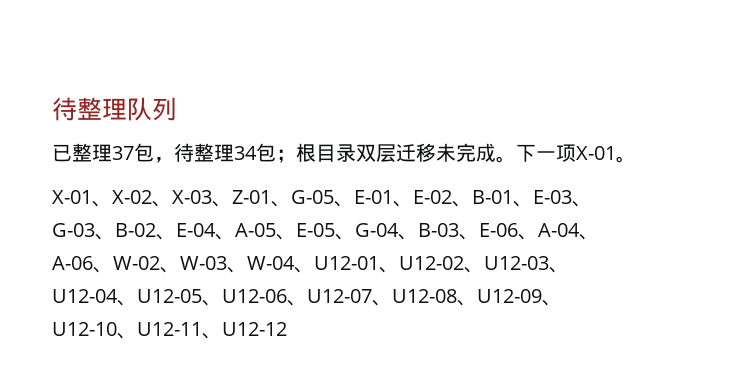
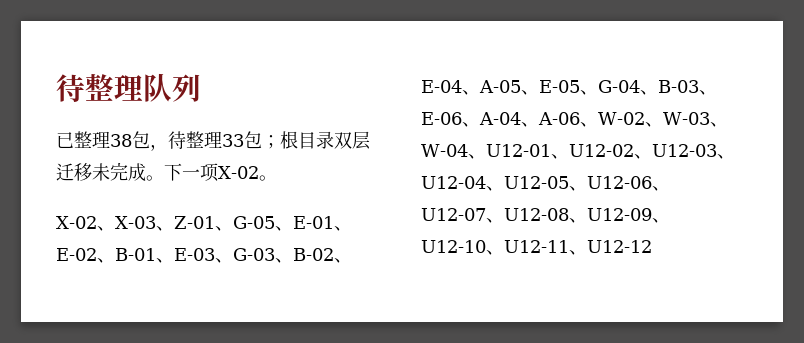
- 已整理37包，待整理34包；根目录双层迁移未完成。
+ 已整理38包，待整理33包；根目录双层迁移未完成。
- 下一项X-01。
+ 下一项X-02。
- X-01、X-02、X-03、Z-01、G-05、E-01、E-02、B-01、E-03、G-03、B-02、E-04、A-05、E-05、G-04、B-03、E-06、A-04、A-06、W-02、W-03、W-04、U12-01、U12-02、U12-03、U12-04、U12-05、U12-06、U12-07、U12-08、U12-09、U12-10、U12-11、U12-12
+ X-02、X-03、Z-01、G-05、E-01、E-02、B-01、E-03、G-03、B-02、E-04、A-05、E-05、G-04、B-03、E-06、A-04、A-06、W-02、W-03、W-04、U12-01、U12-02、U12-03、U12-04、U12-05、U12-06、U12-07、U12-08、U12-09、U12-10、U12-11、U12-12

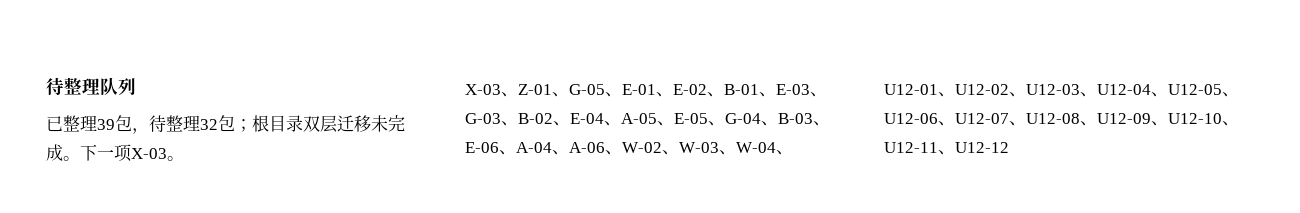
- 已整理38包，待整理33包；根目录双层迁移未完成。
+ 已整理39包，待整理32包；根目录双层迁移未完成。
- 下一项X-02。
+ 下一项X-03。
- X-02、X-03、Z-01、G-05、E-01、E-02、B-01、E-03、G-03、B-02、E-04、A-05、E-05、G-04、B-03、E-06、A-04、A-06、W-02、W-03、W-04、U12-01、U12-02、U12-03、U12-04、U12-05、U12-06、U12-07、U12-08、U12-09、U12-10、U12-11、U12-12
+ X-03、Z-01、G-05、E-01、E-02、B-01、E-03、G-03、B-02、E-04、A-05、E-05、G-04、B-03、E-06、A-04、A-06、W-02、W-03、W-04、U12-01、U12-02、U12-03、U12-04、U12-05、U12-06、U12-07、U12-08、U12-09、U12-10、U12-11、U12-12

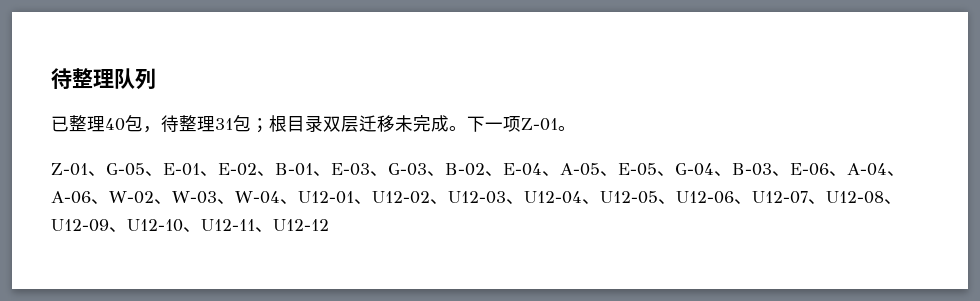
- 已整理39包，待整理32包；根目录双层迁移未完成。
+ 已整理40包，待整理31包；根目录双层迁移未完成。
- 下一项X-03。
+ 下一项Z-01。
- X-03、Z-01、G-05、E-01、E-02、B-01、E-03、G-03、B-02、E-04、A-05、E-05、G-04、B-03、E-06、A-04、A-06、W-02、W-03、W-04、U12-01、U12-02、U12-03、U12-04、U12-05、U12-06、U12-07、U12-08、U12-09、U12-10、U12-11、U12-12
+ Z-01、G-05、E-01、E-02、B-01、E-03、G-03、B-02、E-04、A-05、E-05、G-04、B-03、E-06、A-04、A-06、W-02、W-03、W-04、U12-01、U12-02、U12-03、U12-04、U12-05、U12-06、U12-07、U12-08、U12-09、U12-10、U12-11、U12-12

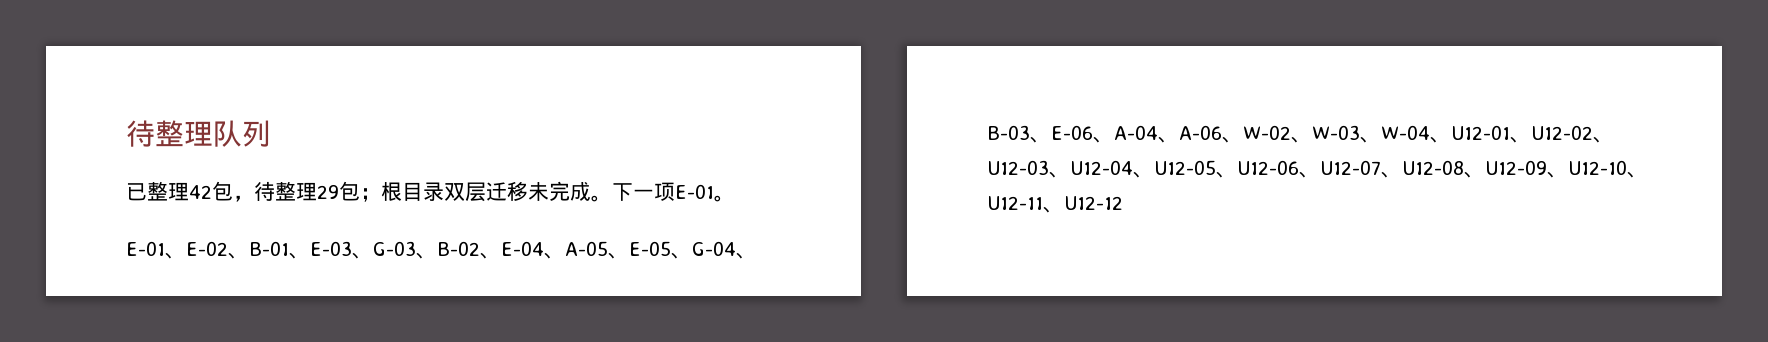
- 已整理40包，待整理31包；根目录双层迁移未完成。
+ 已整理42包，待整理29包；根目录双层迁移未完成。
- 下一项Z-01。
+ 下一项E-01。
- Z-01、G-05、E-01、E-02、B-01、E-03、G-03、B-02、E-04、A-05、E-05、G-04、B-03、E-06、A-04、A-06、W-02、W-03、W-04、U12-01、U12-02、U12-03、U12-04、U12-05、U12-06、U12-07、U12-08、U12-09、U12-10、U12-11、U12-12
+ E-01、E-02、B-01、E-03、G-03、B-02、E-04、A-05、E-05、G-04、B-03、E-06、A-04、A-06、W-02、W-03、W-04、U12-01、U12-02、U12-03、U12-04、U12-05、U12-06、U12-07、U12-08、U12-09、U12-10、U12-11、U12-12

